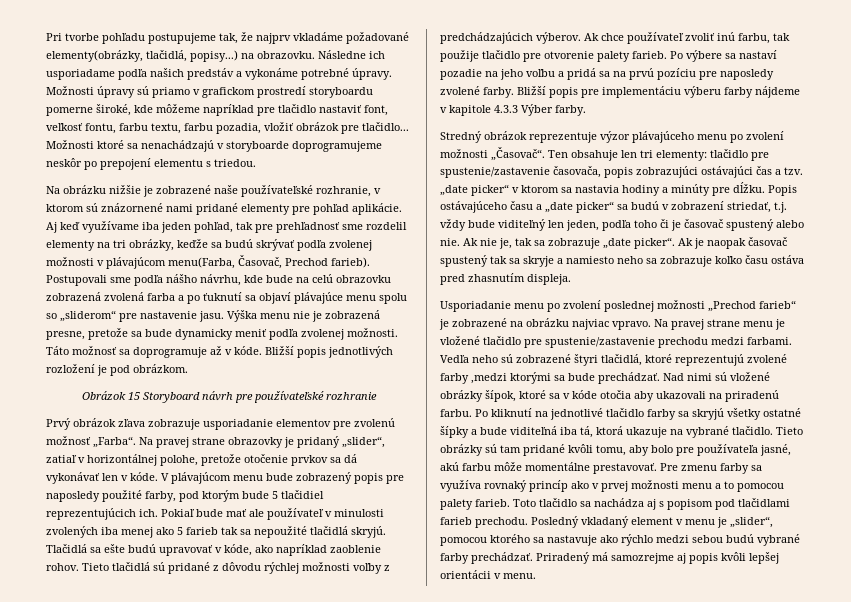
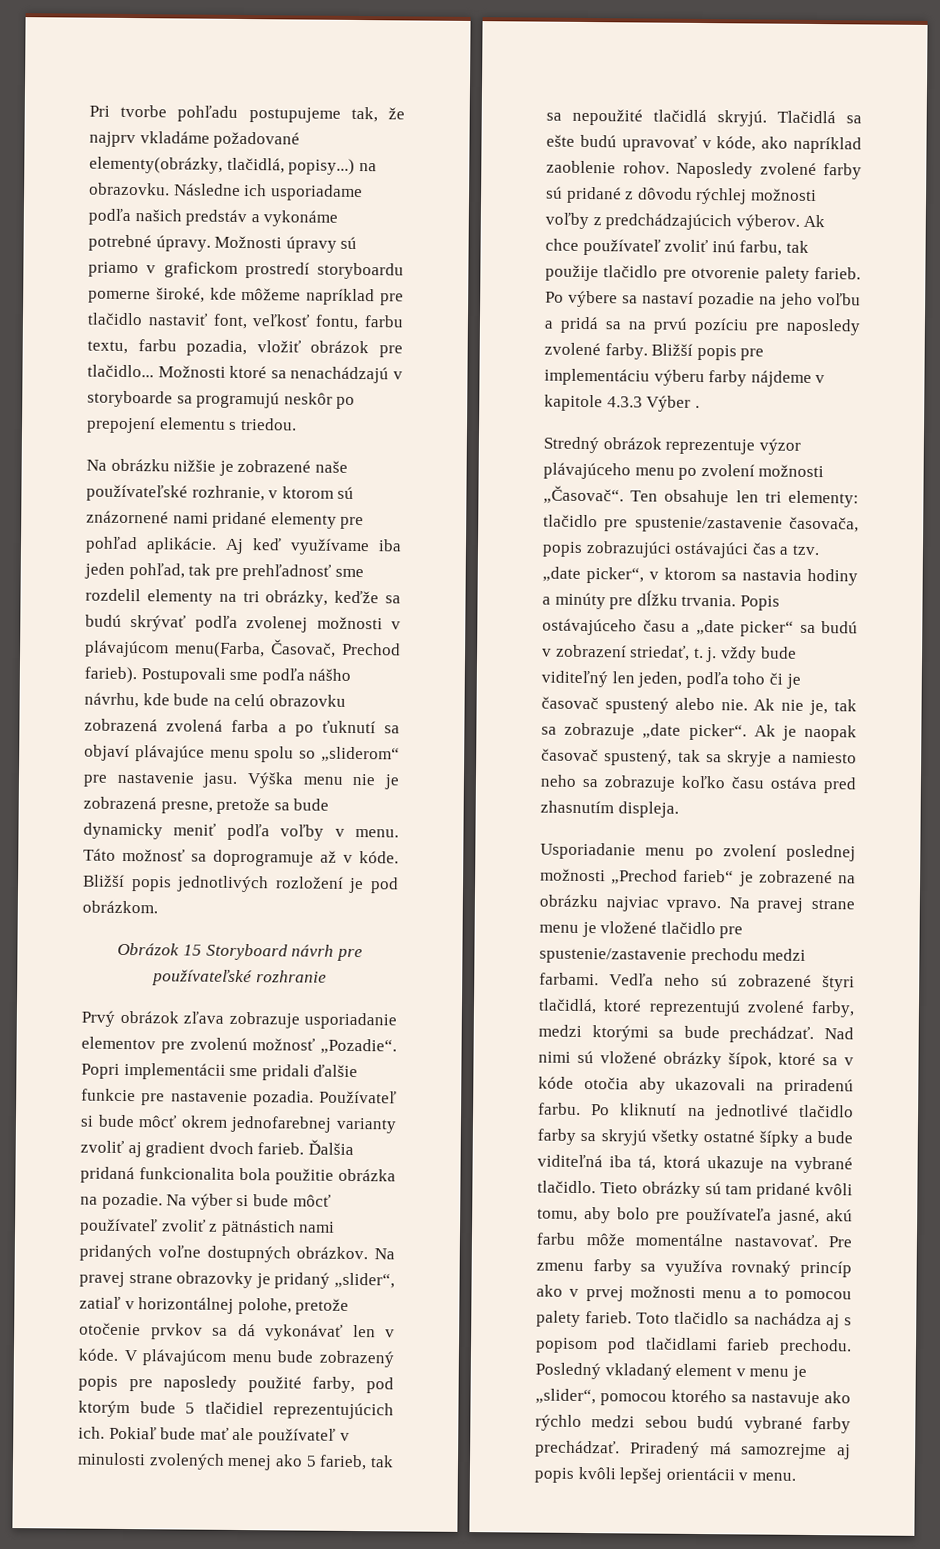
- Možnosti ktoré sa nenachádzajú v storyboarde doprogramujeme neskôr po prepojení elementu s triedou.
+ Možnosti ktoré sa nenachádzajú v storyboarde sa programujú neskôr po prepojení elementu s triedou.
- Výška menu nie je zobrazená presne, pretože sa bude dynamicky meniť podľa zvolenej možnosti.
+ Výška menu nie je zobrazená presne, pretože sa bude dynamicky meniť podľa voľby v menu.
- Prvý obrázok zľava zobrazuje usporiadanie elementov pre zvolenú možnosť „Farba“.
+ Prvý obrázok zľava zobrazuje usporiadanie elementov pre zvolenú možnosť „Pozadie“. Popri implementácii sme pridali ďalšie funkcie pre nastavenie pozadia. Používateľ si bude môcť okrem jednofarebnej varianty zvoliť aj gradient dvoch farieb. Ďalšia pridaná funkcionalita bola použitie obrázka na pozadie. Na výber si bude môcť používateľ zvoliť z pätnástich nami pridaných voľne dostupných obrázkov.
- Pokiaľ bude mať ale používateľ v minulosti zvolených iba menej ako 5 farieb tak sa nepoužité tlačidlá skryjú.
+ Pokiaľ bude mať ale používateľ v minulosti zvolených menej ako 5 farieb, tak sa nepoužité tlačidlá skryjú.
- Tieto tlačidlá sú pridané z dôvodu rýchlej možnosti voľby z predchádzajúcich výberov.
+ Naposledy zvolené farby sú pridané z dôvodu rýchlej možnosti voľby z predchádzajúcich výberov.
- Bližší popis pre implementáciu výberu farby nájdeme v kapitole 4.3.3 Výber farby.
+ Bližší popis pre implementáciu výberu farby nájdeme v kapitole 4.3.3 Výber .
- „date picker“ v ktorom sa nastavia hodiny a minúty pre dĺžku.
+ „date picker“, v ktorom sa nastavia hodiny a minúty pre dĺžku trvania.
- Popis ostávajúceho času a „date picker“ sa budú v zobrazení striedať, t.j. vždy bude viditeľný len jeden, podľa toho či je časovač spustený alebo nie.
+ Popis ostávajúceho času a „date picker“ sa budú v zobrazení striedať, t. j. vždy bude viditeľný len jeden, podľa toho či je časovač spustený alebo nie.
- Ak je naopak časovač spustený tak sa skryje a namiesto neho sa zobrazuje koľko času ostáva pred zhasnutím displeja.
+ Ak je naopak časovač spustený, tak sa skryje a namiesto neho sa zobrazuje koľko času ostáva pred zhasnutím displeja.
- Vedľa neho sú zobrazené štyri tlačidlá, ktoré reprezentujú zvolené farby ,medzi ktorými sa bude prechádzať.
+ Vedľa neho sú zobrazené štyri tlačidlá, ktoré reprezentujú zvolené farby, medzi ktorými sa bude prechádzať.
- Tieto obrázky sú tam pridané kvôli tomu, aby bolo pre používateľa jasné, akú farbu môže momentálne prestavovať.
+ Tieto obrázky sú tam pridané kvôli tomu, aby bolo pre používateľa jasné, akú farbu môže momentálne nastavovať.

